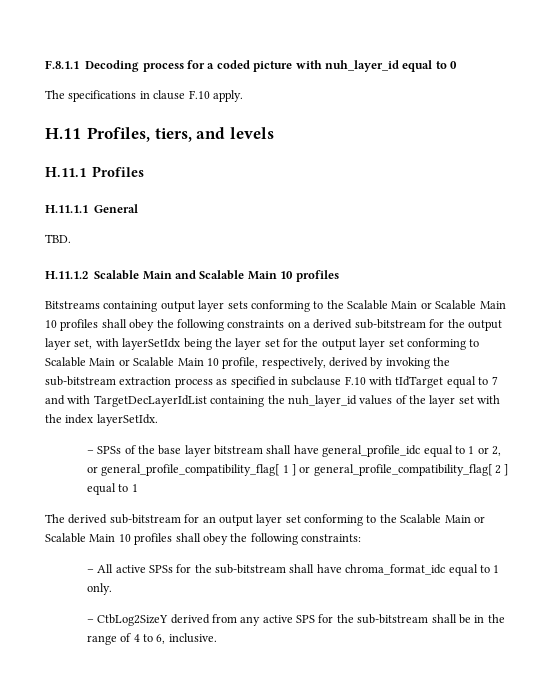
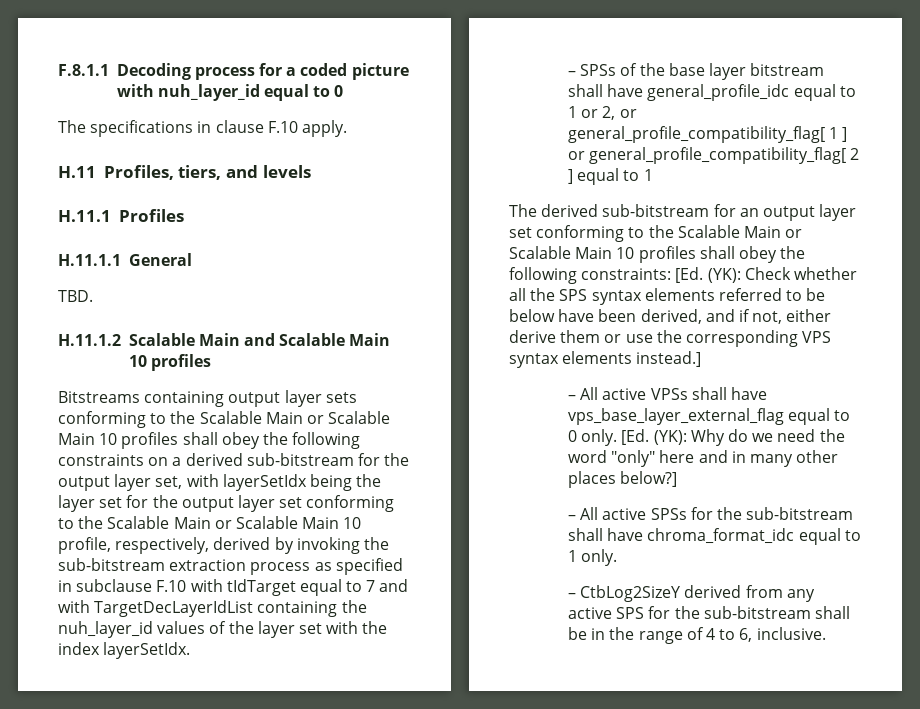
- Bitstreams containing output layer sets conforming to the Scalable Main or Scalable Main 10 profiles shall obey the following constraints on a derived sub-bitstream for the output layer set, with layerSetIdx being the layer set for the output layer set conforming to Scalable Main or Scalable Main 10 profile, respectively, derived by invoking the sub-bitstream extraction process as specified in subclause F.10 with tIdTarget equal to 7 and with TargetDecLayerIdList containing the nuh_layer_id values of the layer set with the index layerSetIdx.
+ Bitstreams containing output layer sets conforming to the Scalable Main or Scalable Main 10 profiles shall obey the following constraints on a derived sub-bitstream for the output layer set, with layerSetIdx being the layer set for the output layer set conforming to the Scalable Main or Scalable Main 10 profile, respectively, derived by invoking the sub-bitstream extraction process as specified in subclause F.10 with tIdTarget equal to 7 and with TargetDecLayerIdList containing the nuh_layer_id values of the layer set with the index layerSetIdx.
- The derived sub-bitstream for an output layer set conforming to the Scalable Main or Scalable Main 10 profiles shall obey the following constraints:
+ The derived sub-bitstream for an output layer set conforming to the Scalable Main or Scalable Main 10 profiles shall obey the following constraints: [Ed. (YK): Check whether all the SPS syntax elements referred to be below have been derived, and if not, either derive them or use the corresponding VPS syntax elements instead.]
+ – All active VPSs shall have vps_base_layer_external_flag equal to 0 only. [Ed. (YK): Why do we need the word "only" here and in many other places below?]

